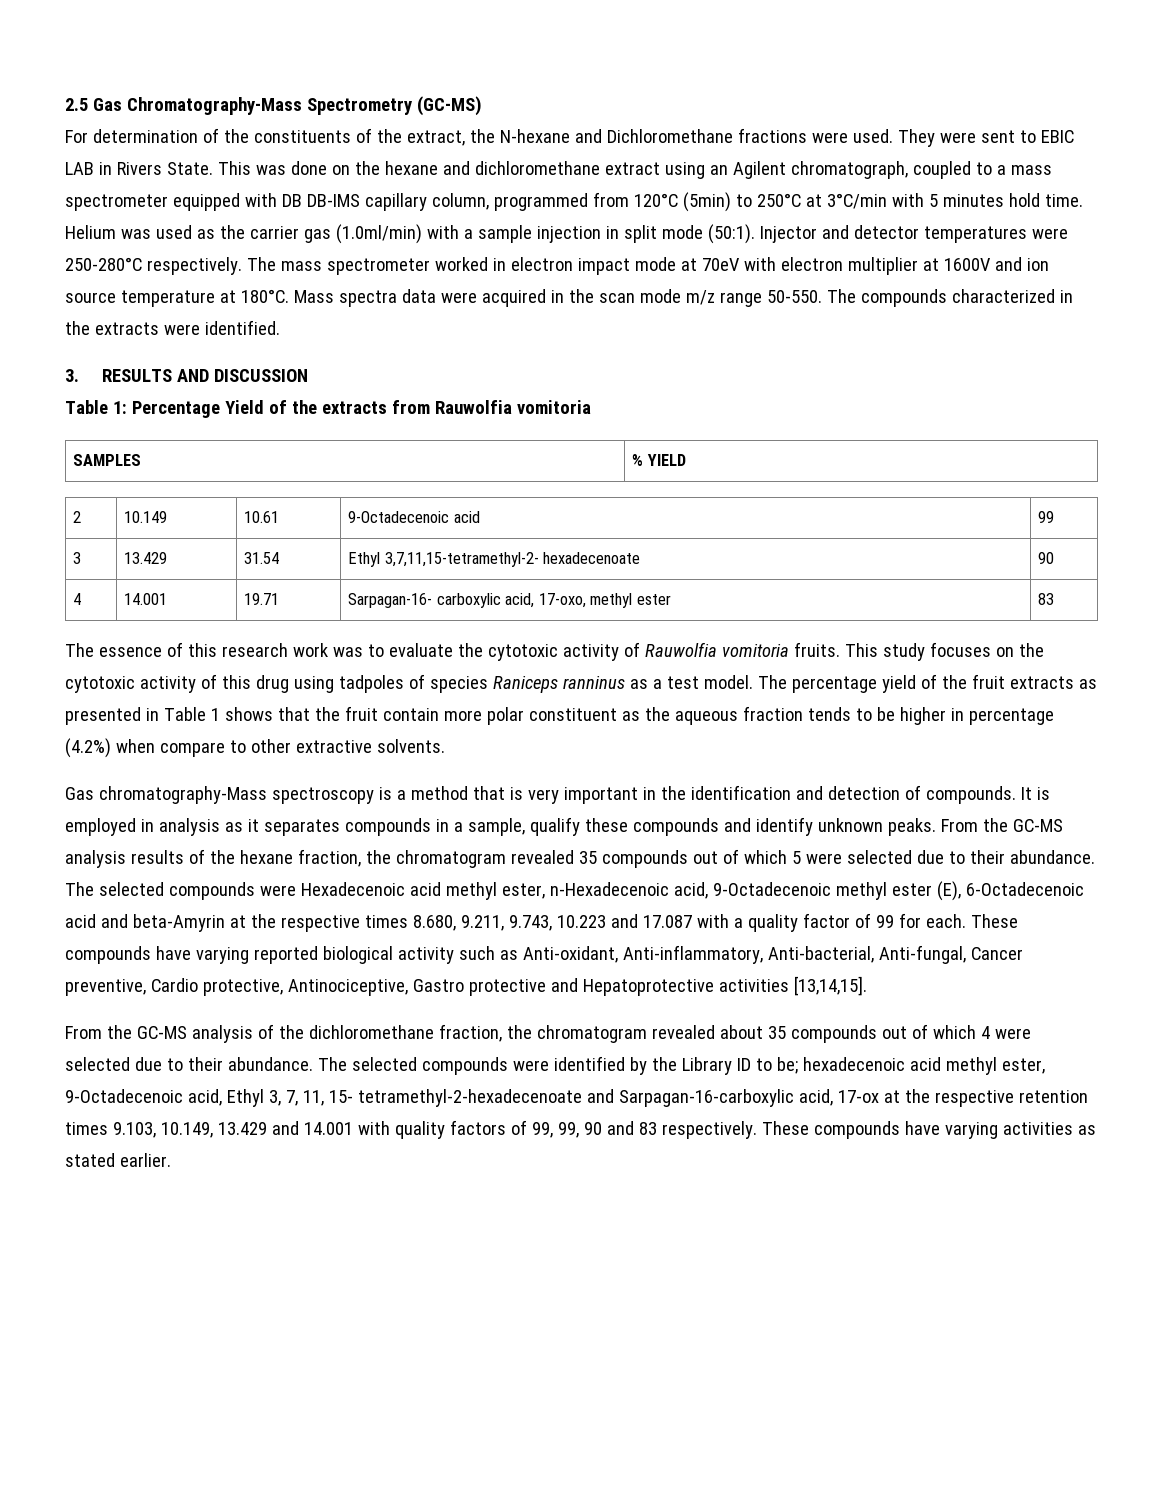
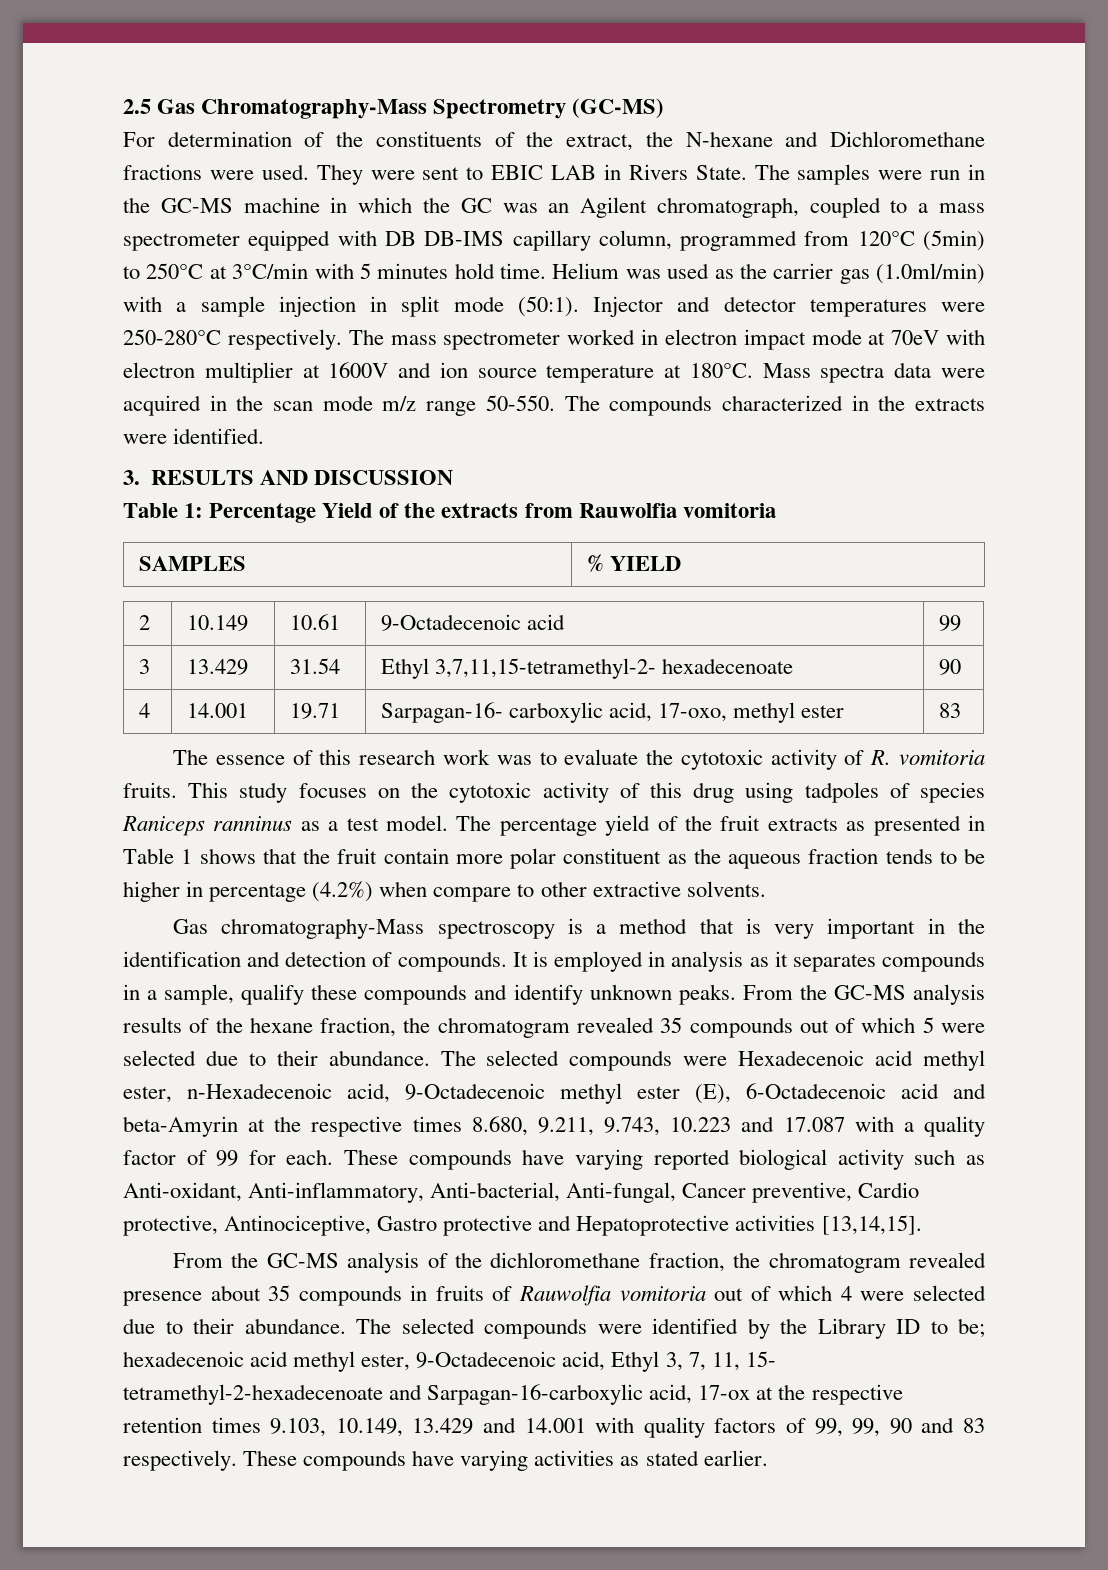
- This was done on the hexane and dichloromethane extract using an Agilent chromatograph, coupled to a mass spectrometer equipped with DB DB-IMS capillary column, programmed from 120°C (5min) to 250°C at 3°C/min with 5 minutes hold time.
+ The samples were run in the GC-MS machine in which the GC was an Agilent chromatograph, coupled to a mass spectrometer equipped with DB DB-IMS capillary column, programmed from 120°C (5min) to 250°C at 3°C/min with 5 minutes hold time.
- The essence of this research work was to evaluate the cytotoxic activity of Rauwolfia vomitoria fruits.
+ The essence of this research work was to evaluate the cytotoxic activity of R. vomitoria fruits.
- From the GC-MS analysis of the dichloromethane fraction, the chromatogram revealed about 35 compounds out of which 4 were selected due to their abundance.
+ From the GC-MS analysis of the dichloromethane fraction, the chromatogram revealed presence about 35 compounds in fruits of Rauwolfia vomitoria out of which 4 were selected due to their abundance.

